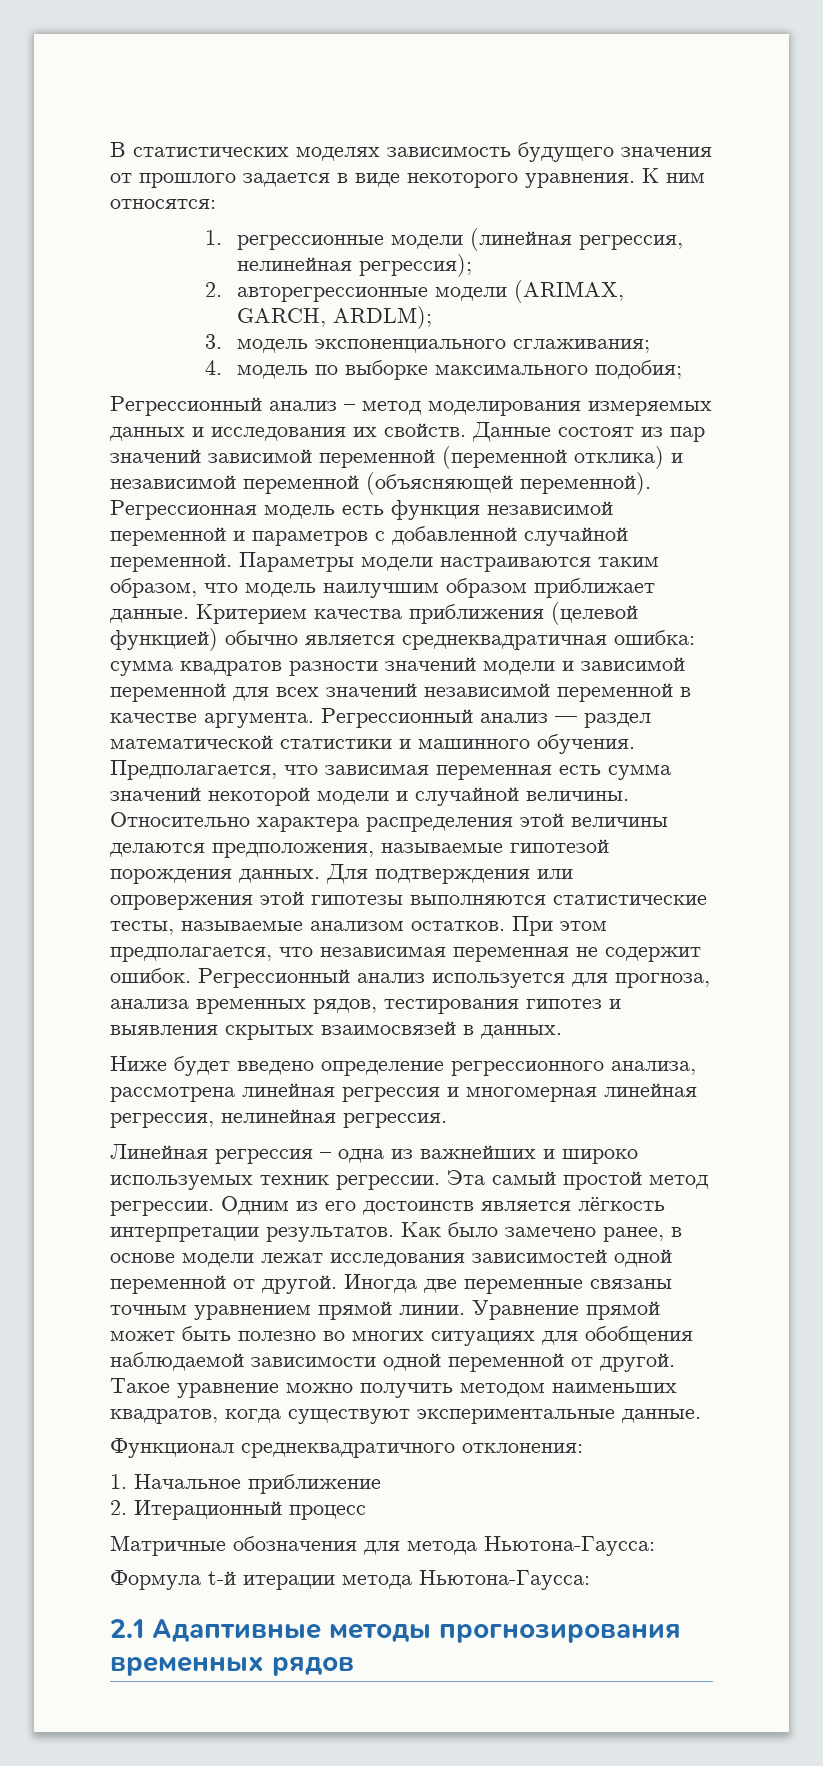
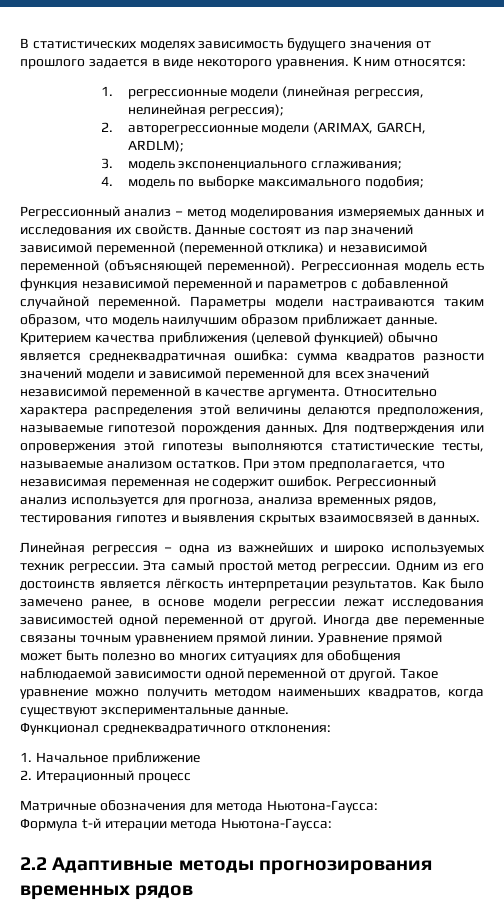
- Регрессионный анализ — раздел математической статистики и машинного обучения. Предполагается, что зависимая переменная есть сумма значений некоторой модели и случайной величины.
- Ниже будет введено определение регрессионного анализа, рассмотрена линейная регрессия и многомерная линейная регрессия, нелинейная регрессия.
- Как было замечено ранее, в основе модели лежат исследования зависимостей одной переменной от другой.
+ Как было замечено ранее, в основе модели регрессии лежат исследования зависимостей одной переменной от другой.
- 2.1 Адаптивные методы прогнозирования временных рядов
+ 2.2 Адаптивные методы прогнозирования временных рядов

